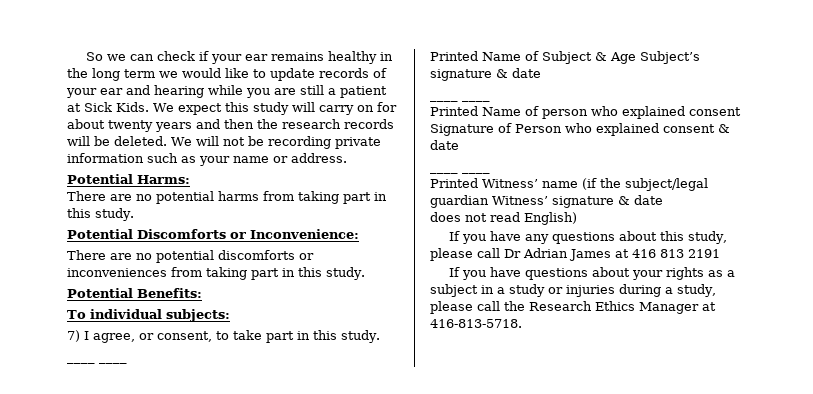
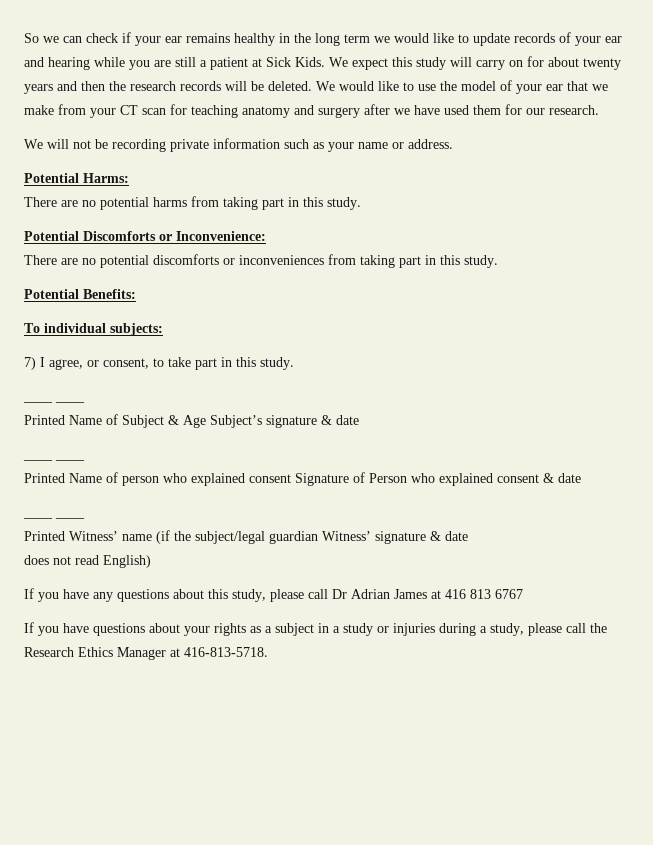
+ We would like to use the model of your ear that we make from your CT scan for teaching anatomy and surgery after we have used them for our research.
- If you have any questions about this study, please call Dr Adrian James at 416 813 2191
+ If you have any questions about this study, please call Dr Adrian James at 416 813 6767

